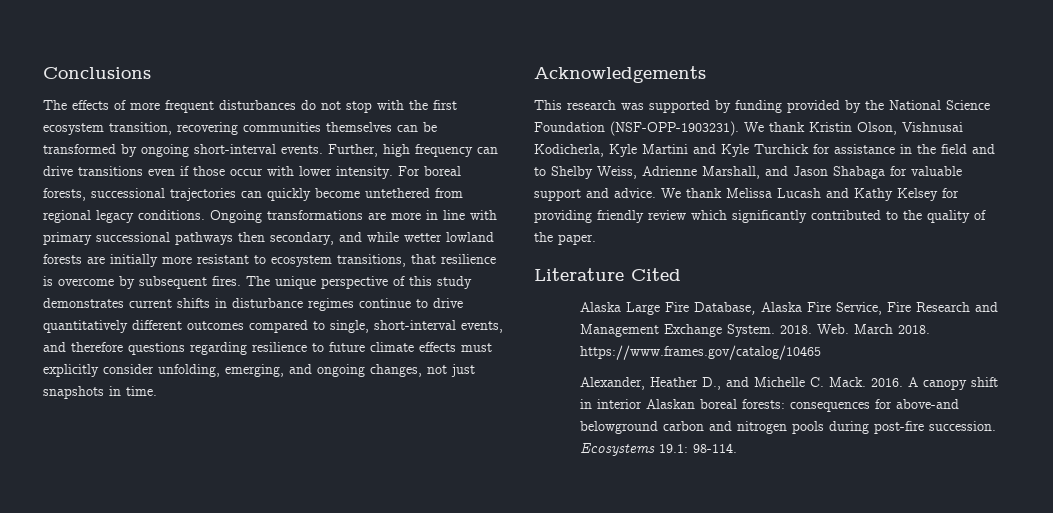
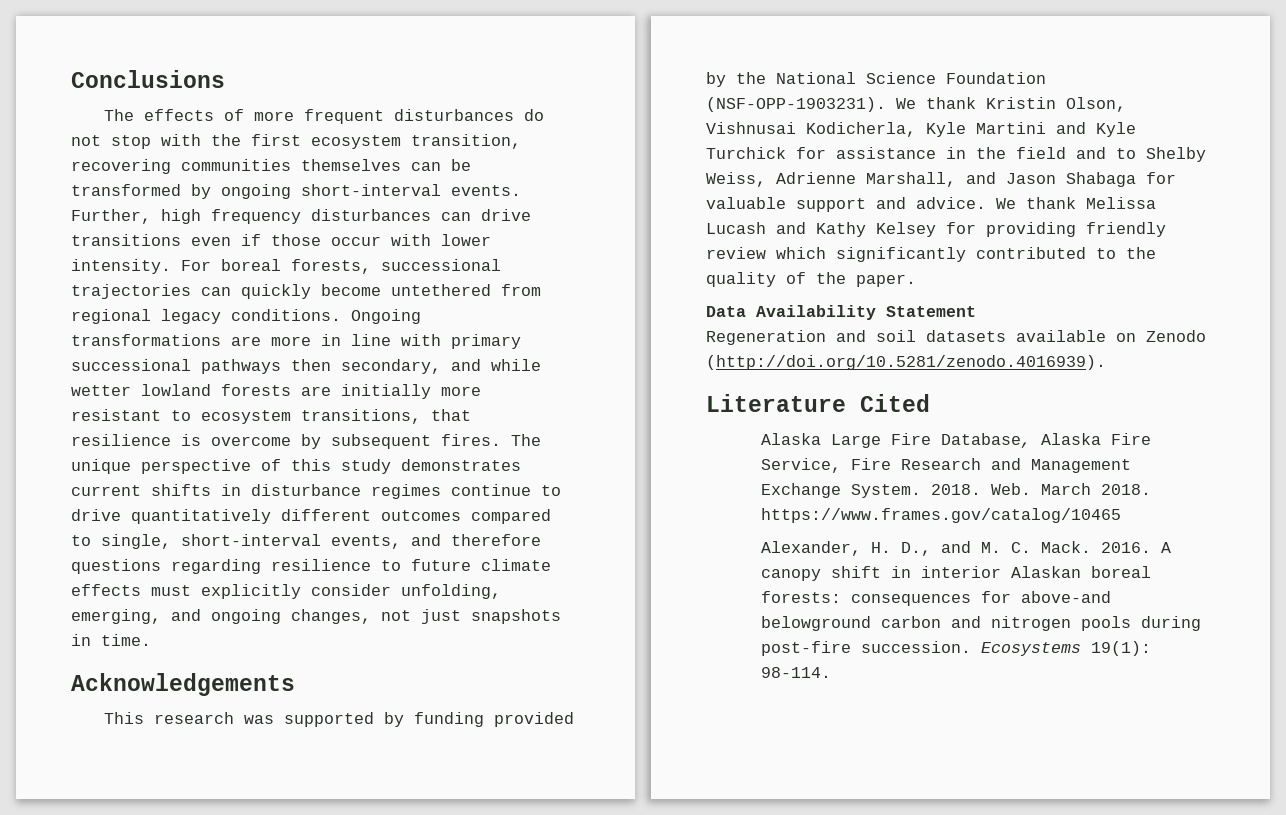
- Further, high frequency can drive transitions even if those occur with lower intensity.
+ Further, high frequency disturbances can drive transitions even if those occur with lower intensity.
+ Data Availability Statement
+ Regeneration and soil datasets available on Zenodo (http://doi.org/10.5281/zenodo.4016939).
- Alexander, Heather D., and Michelle C. Mack.
+ Alexander, H. D., and M. C. Mack.
- Ecosystems 19.1: 98-114.
+ Ecosystems 19(1): 98-114.

